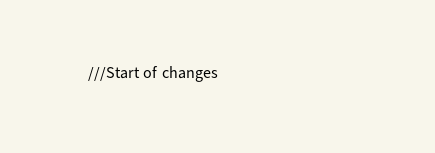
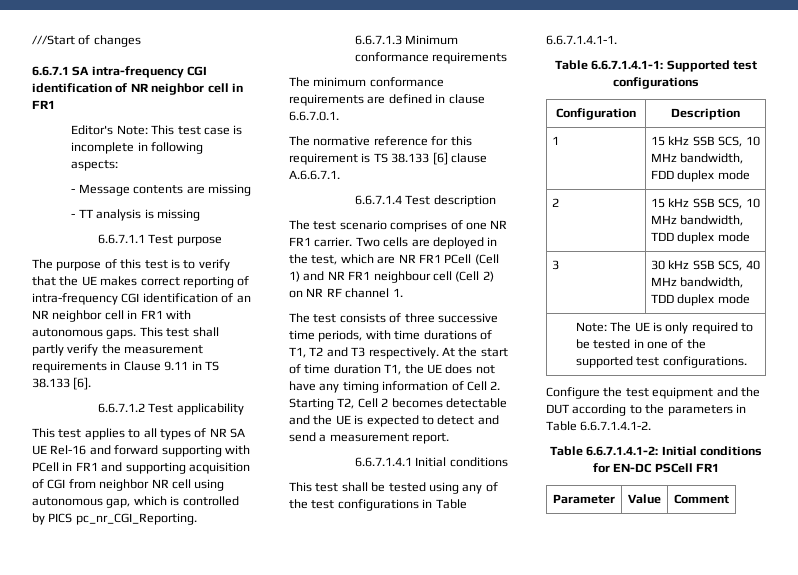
+ 6.6.7.1 SA intra-frequency CGI identification of NR neighbor cell in FR1
+ Editor's Note: This test case is incomplete in following aspects:
+ - Message contents are missing
+ - TT analysis is missing
+ 6.6.7.1.1 Test purpose
+ The purpose of this test is to verify that the UE makes correct reporting of intra-frequency CGI identification of an NR neighbor cell in FR1 with autonomous gaps. This test shall partly verify the measurement requirements in Clause 9.11 in TS 38.133 [6].
+ 6.6.7.1.2 Test applicability
+ This test applies to all types of NR SA UE Rel-16 and forward supporting with PCell in FR1 and supporting acquisition of CGI from neighbor NR cell using autonomous gap, which is controlled by PICS pc_nr_CGI_Reporting.
+ 6.6.7.1.3 Minimum conformance requirements
+ The minimum conformance requirements are defined in clause 6.6.7.0.1.
+ The normative reference for this requirement is TS 38.133 [6] clause A.6.6.7.1.
+ 6.6.7.1.4 Test description
+ The test scenario comprises of one NR FR1 carrier. Two cells are deployed in the test, which are NR FR1 PCell (Cell 1) and NR FR1 neighbour cell (Cell 2) on NR RF channel 1.
+ The test consists of three successive time periods, with time durations of T1, T2 and T3 respectively. At the start of time duration T1, the UE does not have any timing information of Cell 2. Starting T2, Cell 2 becomes detectable and the UE is expected to detect and send a measurement report.
+ 6.6.7.1.4.1 Initial conditions
+ This test shall be tested using any of the test configurations in Table 6.6.7.1.4.1-1.
+ Table 6.6.7.1.4.1-1: Supported test configurations
+ Configuration | Description
+ 1 | 15 kHz SSB SCS, 10 MHz bandwidth, FDD duplex mode
+ 2 | 15 kHz SSB SCS, 10 MHz bandwidth, TDD duplex mode
+ 3 | 30 kHz SSB SCS, 40 MHz bandwidth, TDD duplex mode
+ Note: The UE is only required to be tested in one of the supported test configurations.
+ Configure the test equipment and the DUT according to the parameters in Table 6.6.7.1.4.1-2.
+ Table 6.6.7.1.4.1-2: Initial conditions for EN-DC PSCell FR1
+ Parameter | Value | Comment

